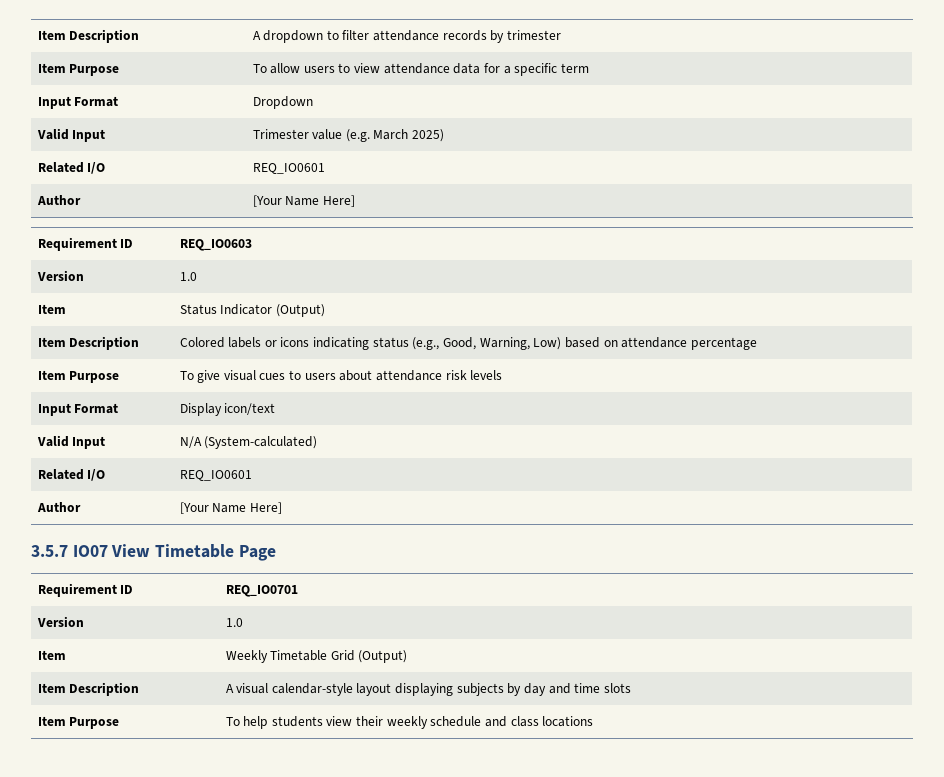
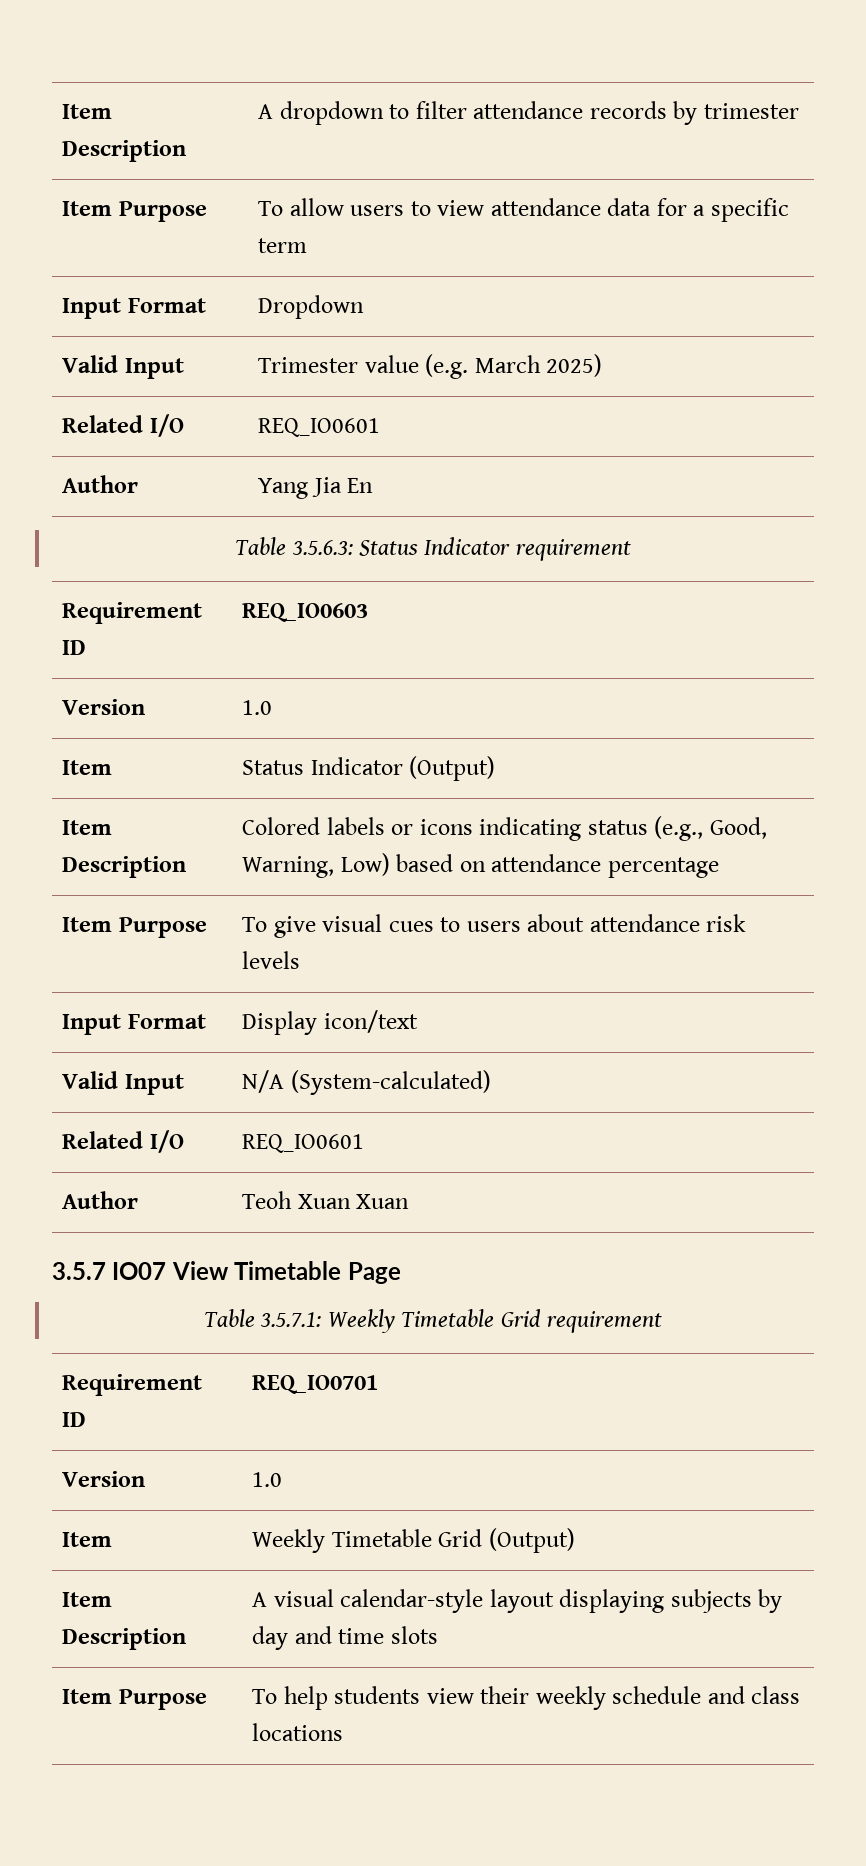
  Valid Input | Trimester value (e.g. March 2025)
  Related I/O | REQ_IO0601
- Author | [Your Name Here]
+ Author | Yang Jia En
+ Table 3.5.6.3: Status Indicator requirement
  Valid Input | N/A (System-calculated)
  Related I/O | REQ_IO0601
- Author | [Your Name Here]
+ Author | Teoh Xuan Xuan
+ Table 3.5.7.1: Weekly Timetable Grid requirement

